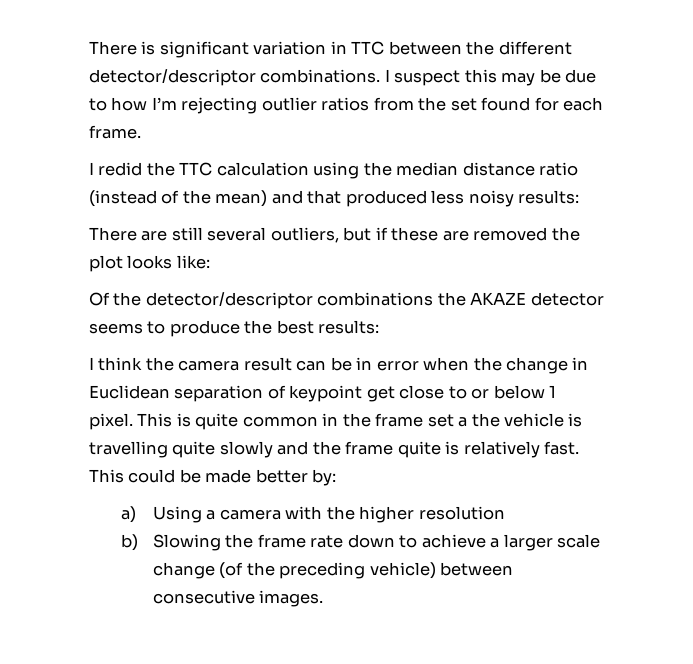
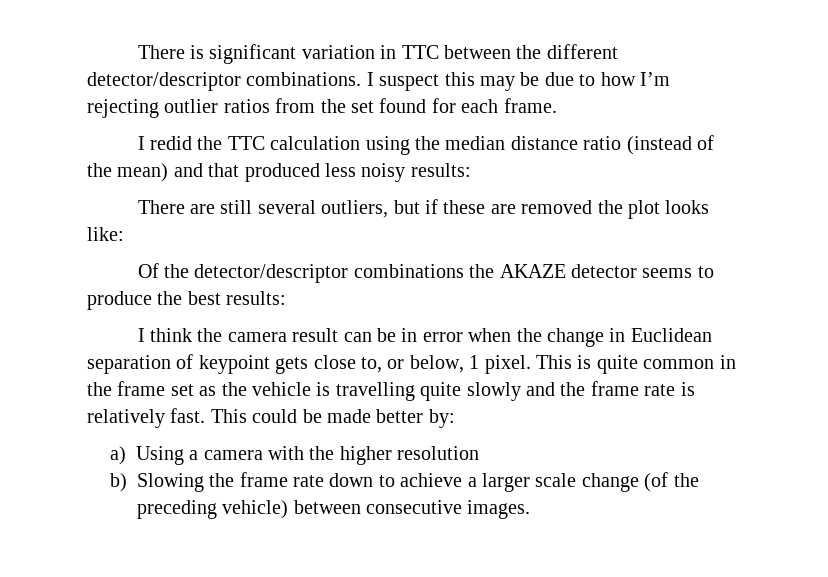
- I think the camera result can be in error when the change in Euclidean separation of keypoint get close to or below 1 pixel.
+ I think the camera result can be in error when the change in Euclidean separation of keypoint gets close to, or below, 1 pixel.
- This is quite common in the frame set a the vehicle is travelling quite slowly and the frame quite is relatively fast.
+ This is quite common in the frame set as the vehicle is travelling quite slowly and the frame rate is relatively fast.

